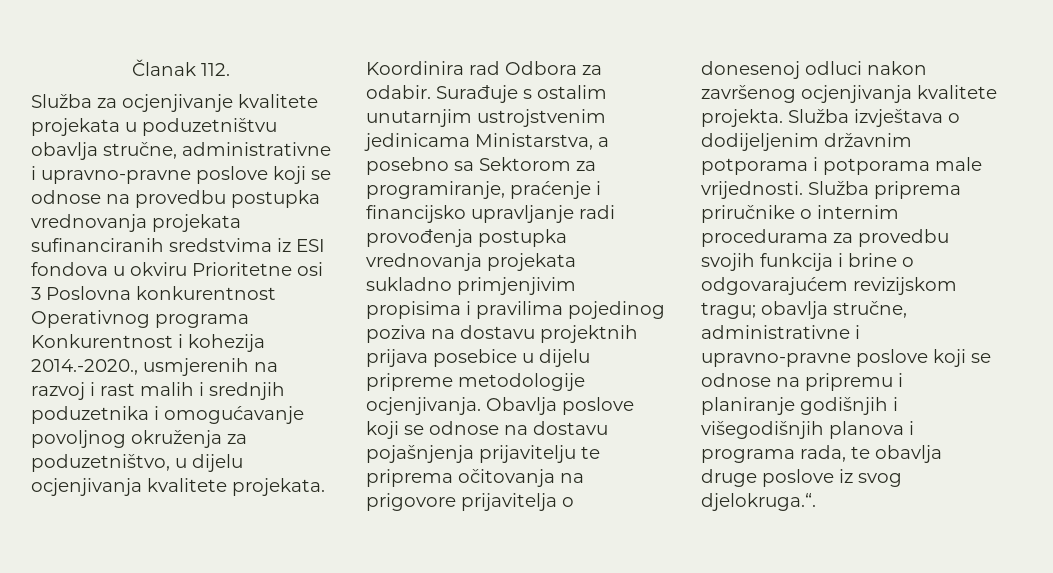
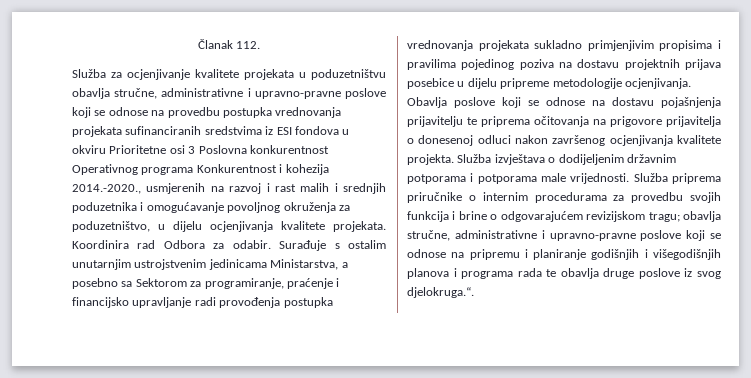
- Služba priprema priručnike o internim procedurama za provedbu svojih funkcija i brine o odgovarajućem revizijskom tragu; obavlja stručne, administrativne i upravno-pravne poslove koji se odnose na pripremu i planiranje godišnjih i višegodišnjih planova i programa rada, te obavlja druge poslove iz svog djelokruga.“.
+ Služba priprema priručnike o internim procedurama za provedbu svojih funkcija i brine o odgovarajućem revizijskom tragu; obavlja stručne, administrativne i upravno-pravne poslove koji se odnose na pripremu i planiranje godišnjih i višegodišnjih planova i programa rada te obavlja druge poslove iz svog djelokruga.“.

